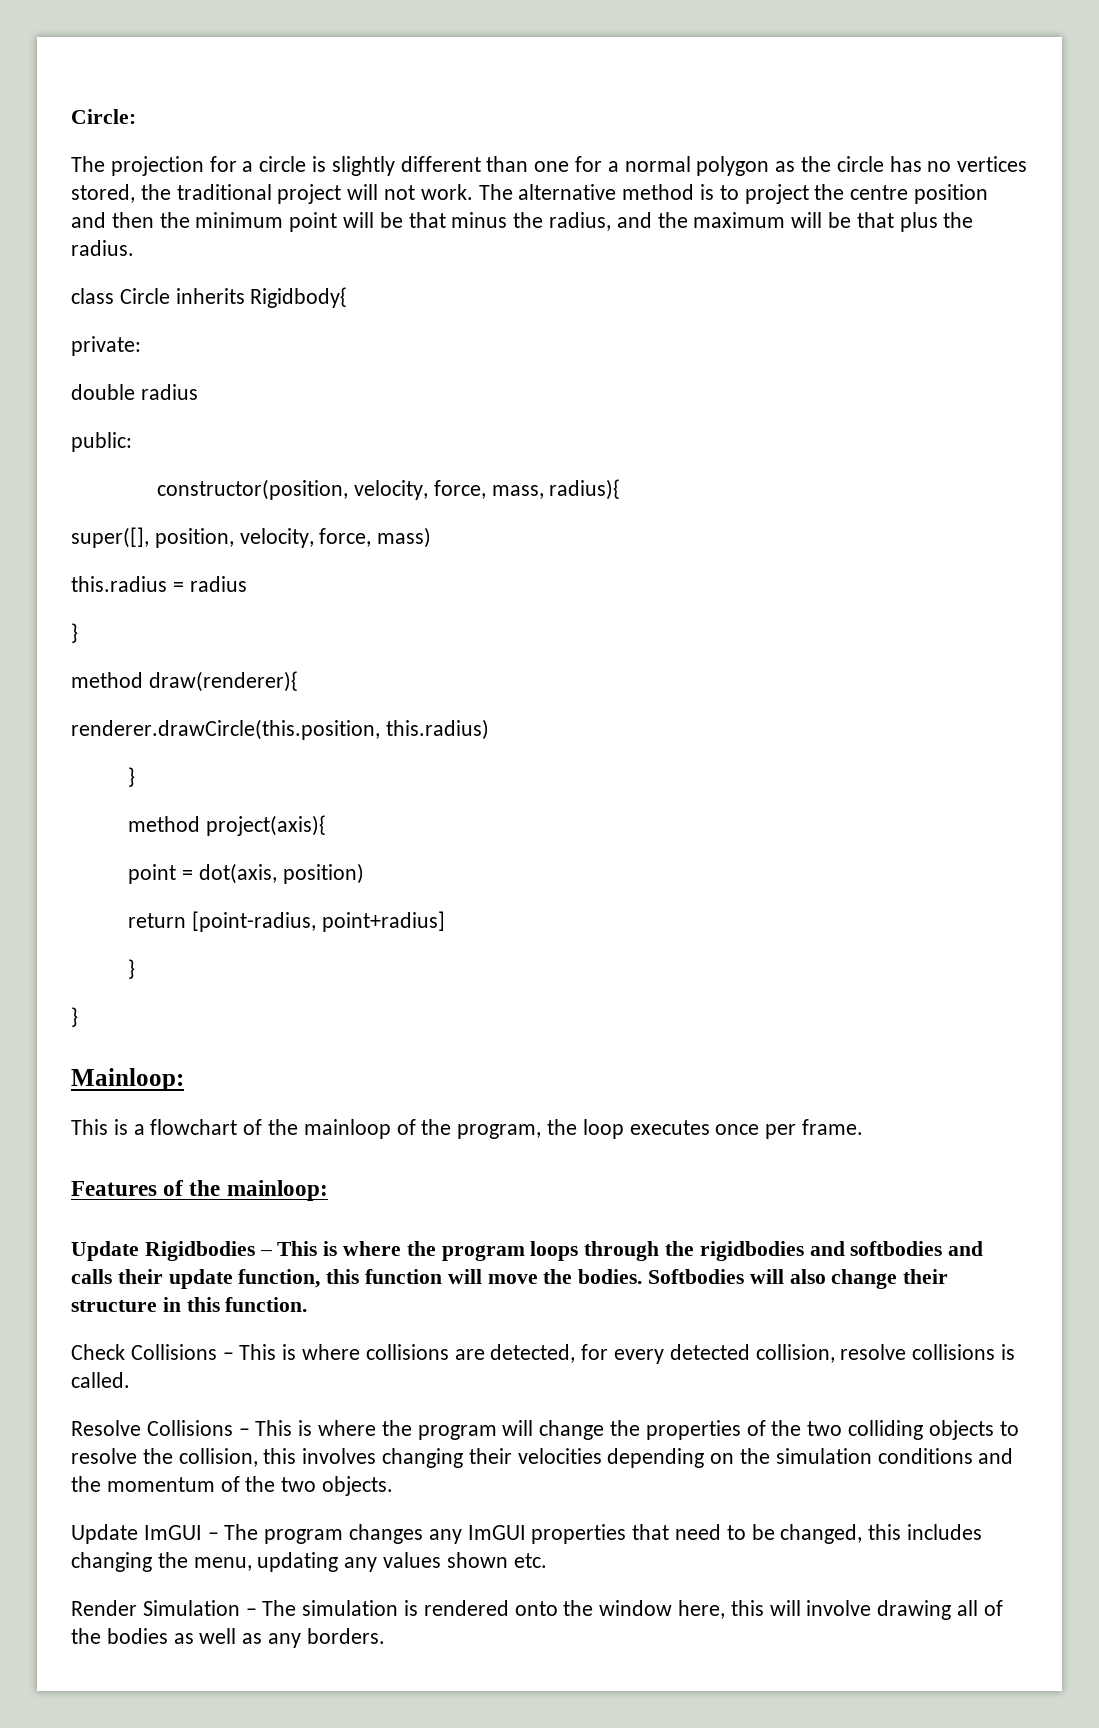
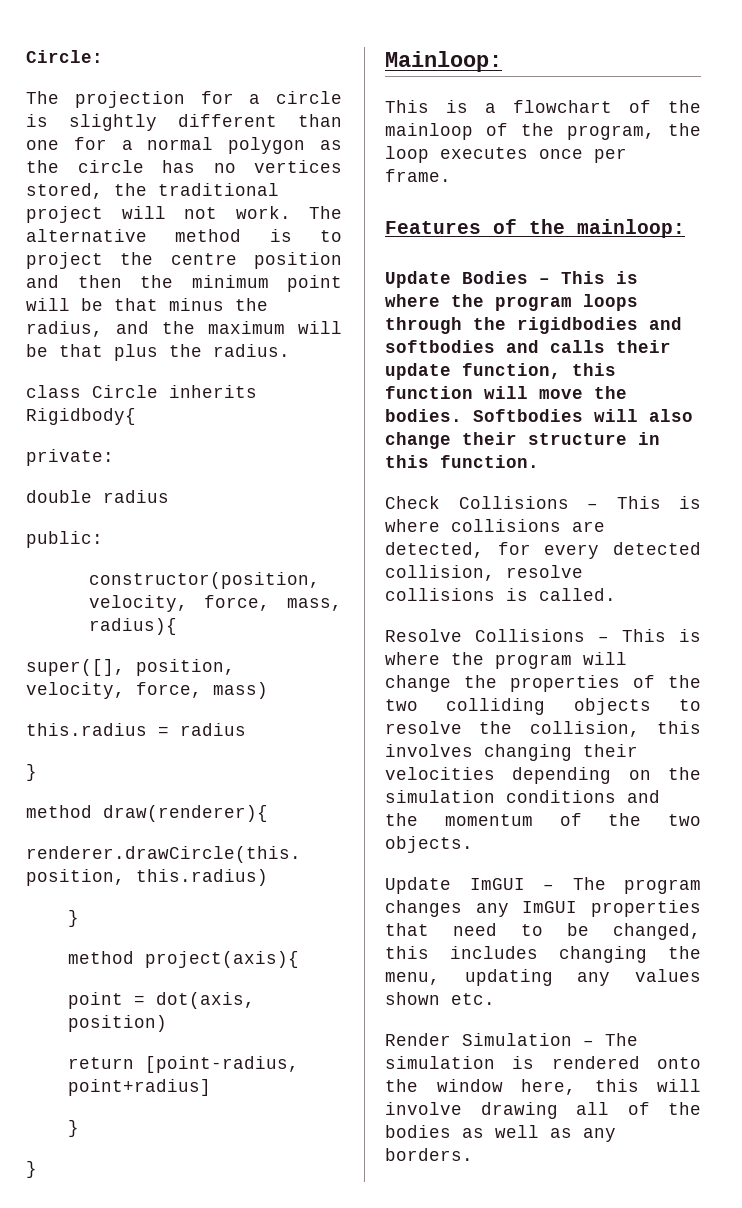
- Update Rigidbodies – This is where the program loops through the rigidbodies and softbodies and calls their update function, this function will move the bodies.
+ Update Bodies – This is where the program loops through the rigidbodies and softbodies and calls their update function, this function will move the bodies.

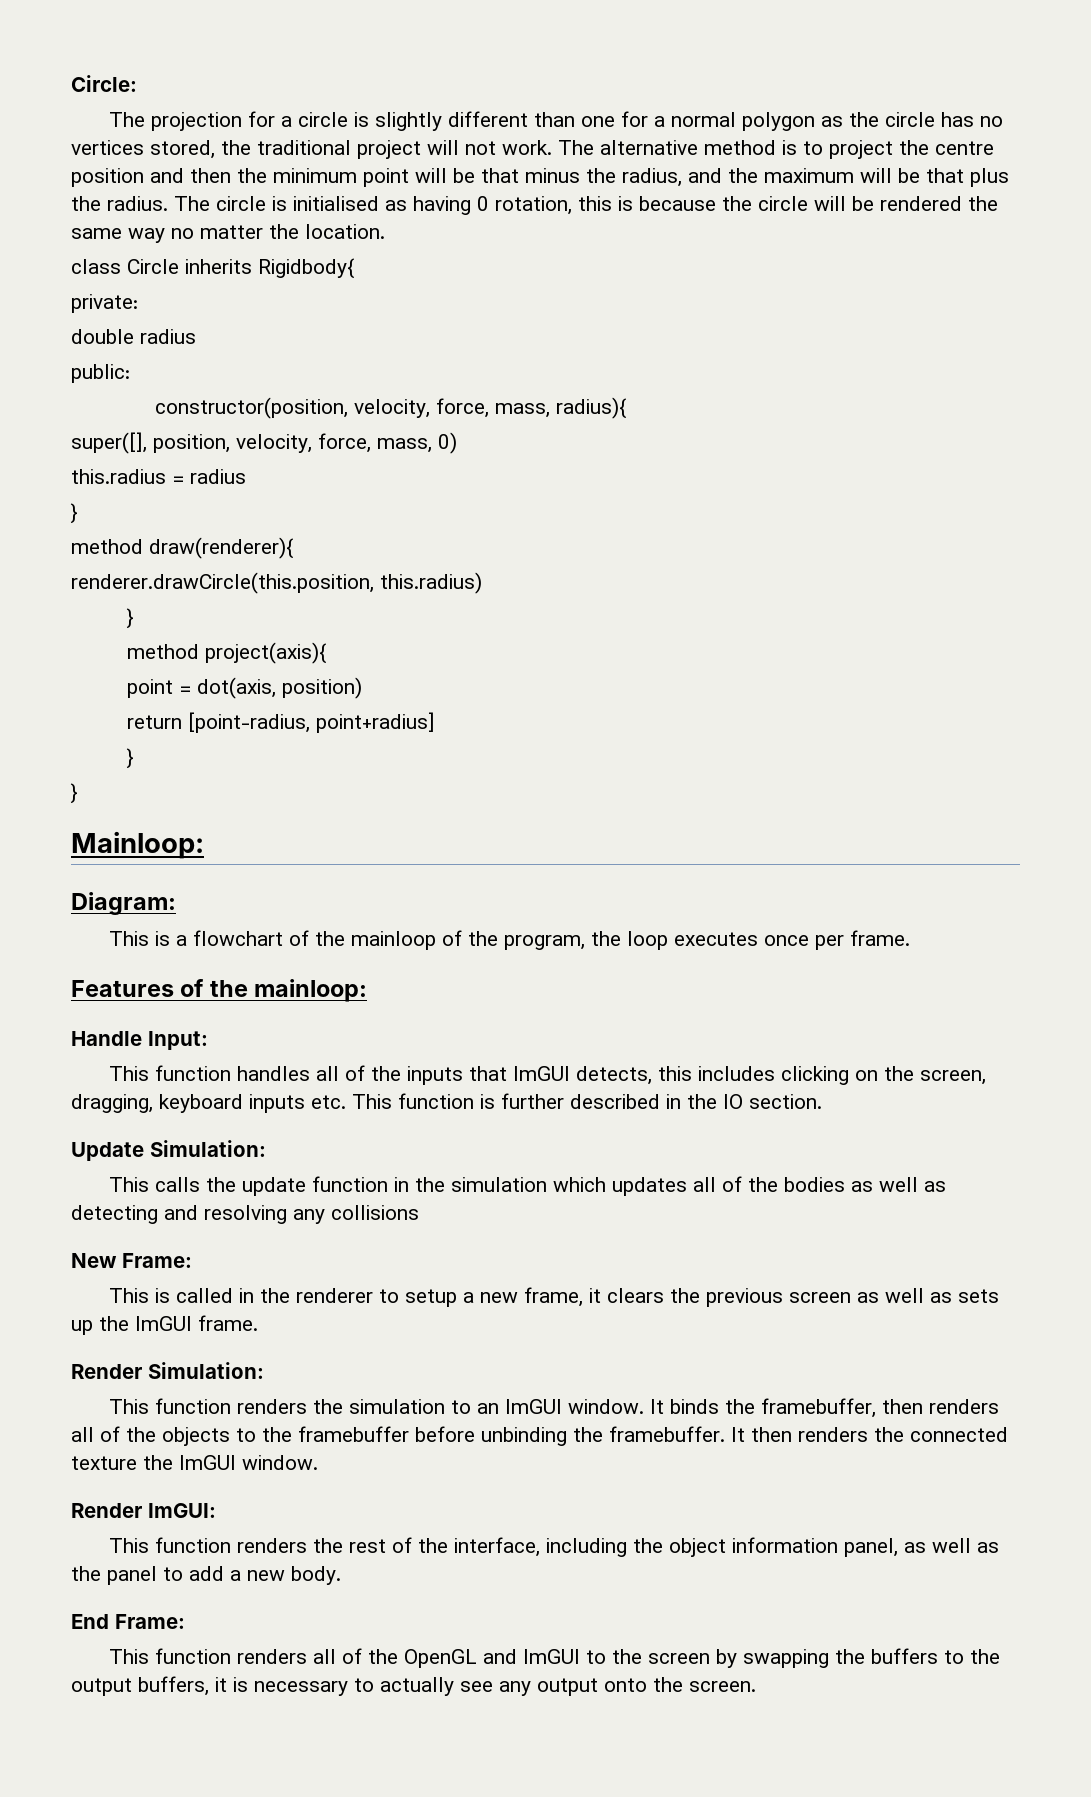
+ The circle is initialised as having 0 rotation, this is because the circle will be rendered the same way no matter the location.
- super([], position, velocity, force, mass)
+ super([], position, velocity, force, mass, 0)
+ Diagram:
- Update Bodies – This is where the program loops through the rigidbodies and softbodies and calls their update function, this function will move the bodies. Softbodies will also change their structure in this function.
- Check Collisions – This is where collisions are detected, for every detected collision, resolve collisions is called.
- Resolve Collisions – This is where the program will change the properties of the two colliding objects to resolve the collision, this involves changing their velocities depending on the simulation conditions and the momentum of the two objects.
- Update ImGUI – The program changes any ImGUI properties that need to be changed, this includes changing the menu, updating any values shown etc.
- Render Simulation – The simulation is rendered onto the window here, this will involve drawing all of the bodies as well as any borders.
+ Handle Input:
+ This function handles all of the inputs that ImGUI detects, this includes clicking on the screen, dragging, keyboard inputs etc. This function is further described in the IO section.
+ Update Simulation:
+ This calls the update function in the simulation which updates all of the bodies as well as detecting and resolving any collisions
+ New Frame:
+ This is called in the renderer to setup a new frame, it clears the previous screen as well as sets up the ImGUI frame.
+ Render Simulation:
+ This function renders the simulation to an ImGUI window. It binds the framebuffer, then renders all of the objects to the framebuffer before unbinding the framebuffer. It then renders the connected texture the ImGUI window.
+ Render ImGUI:
+ This function renders the rest of the interface, including the object information panel, as well as the panel to add a new body.
+ End Frame:
+ This function renders all of the OpenGL and ImGUI to the screen by swapping the buffers to the output buffers, it is necessary to actually see any output onto the screen.

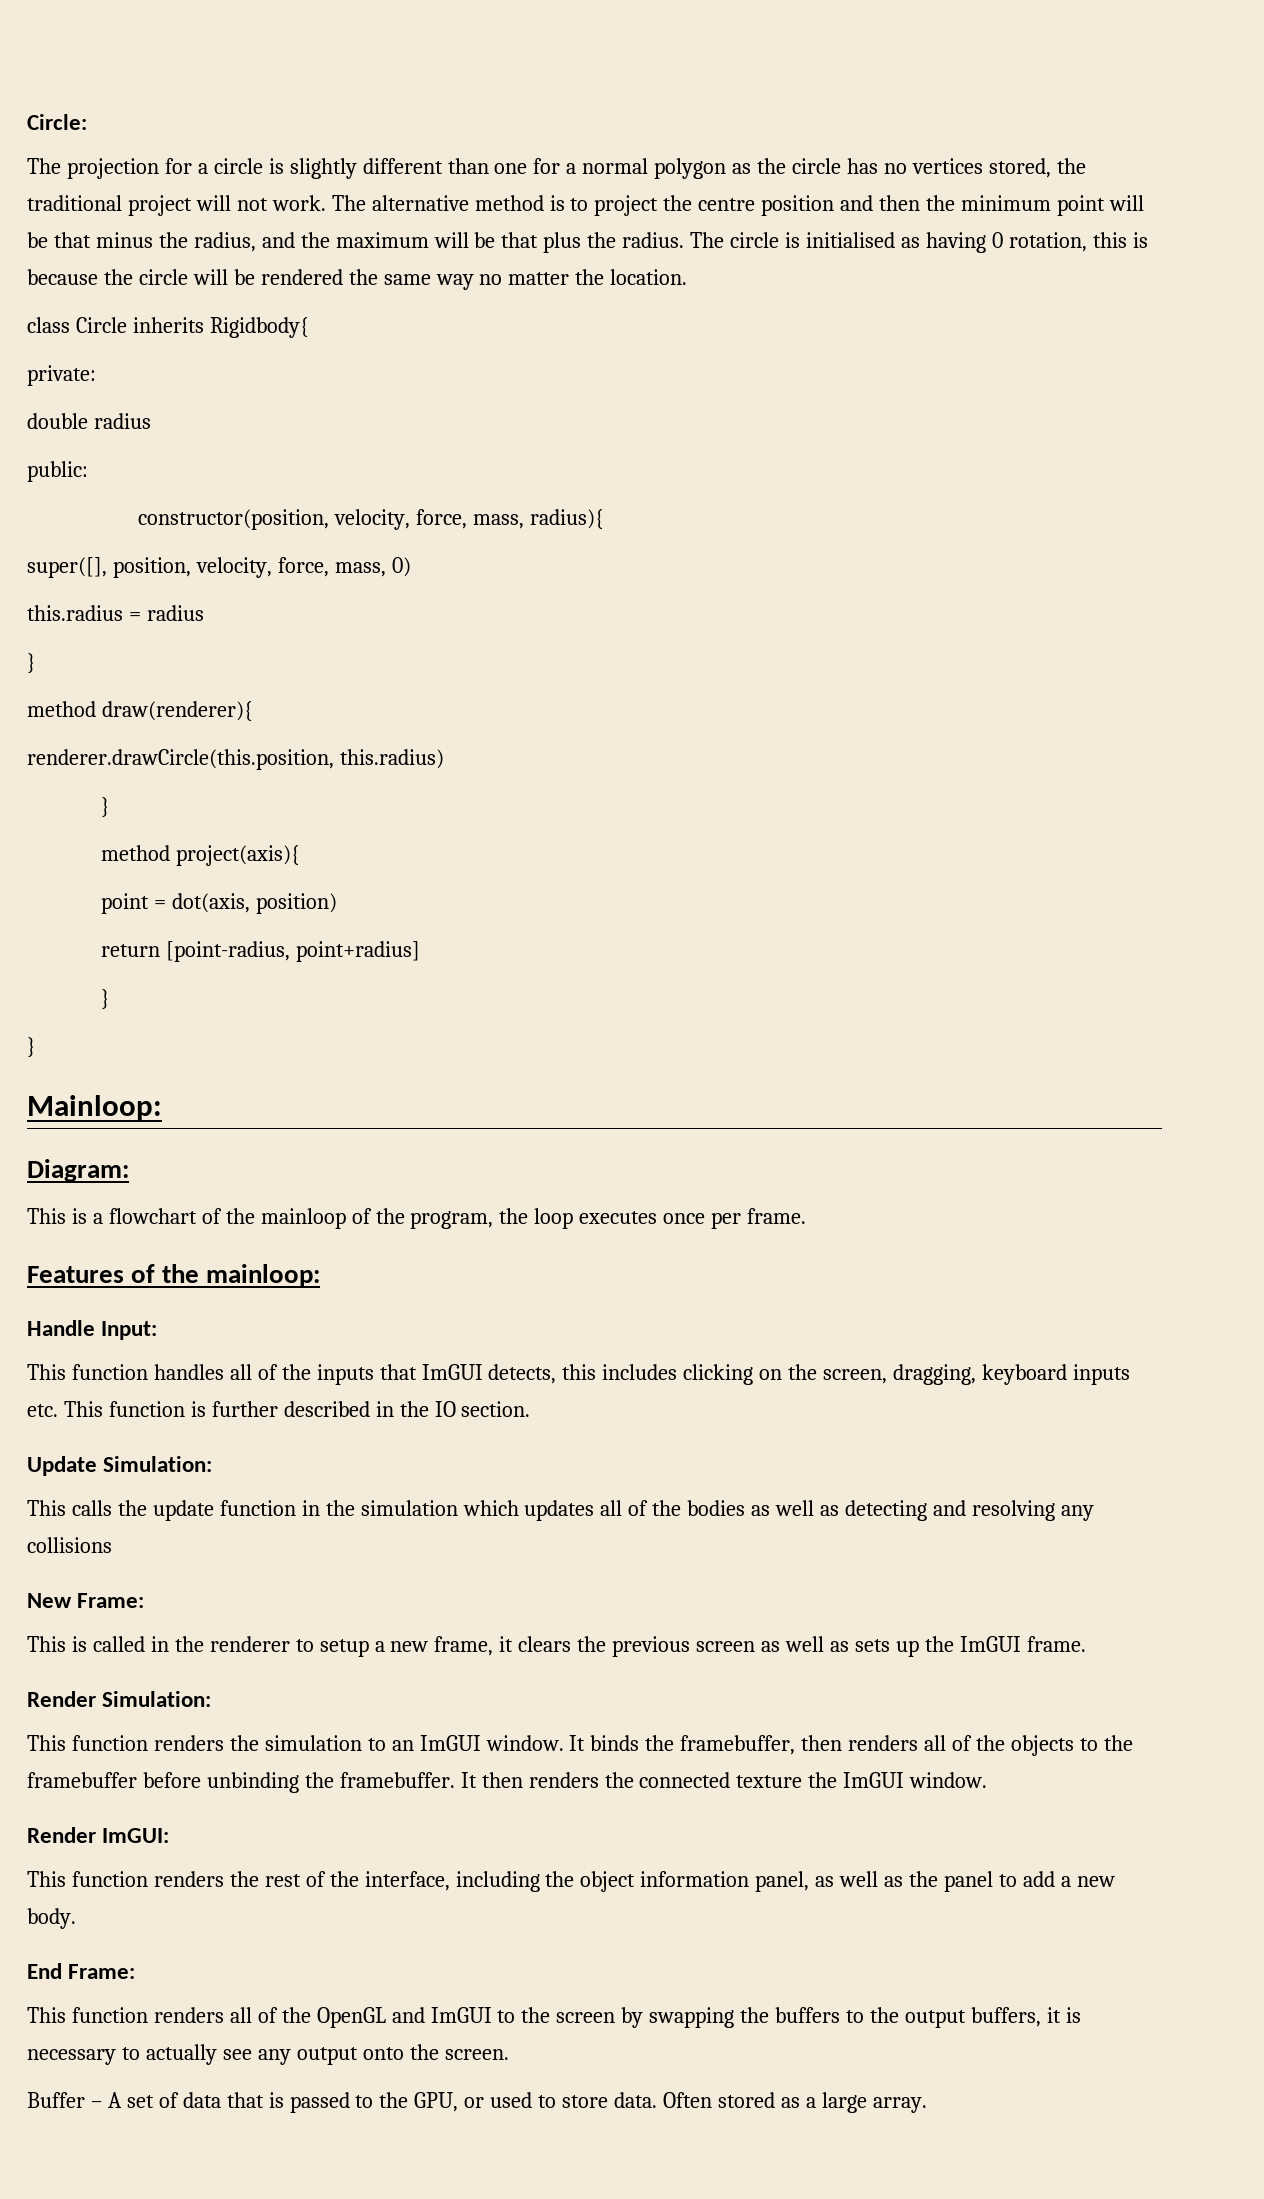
+ Buffer – A set of data that is passed to the GPU, or used to store data. Often stored as a large array.

